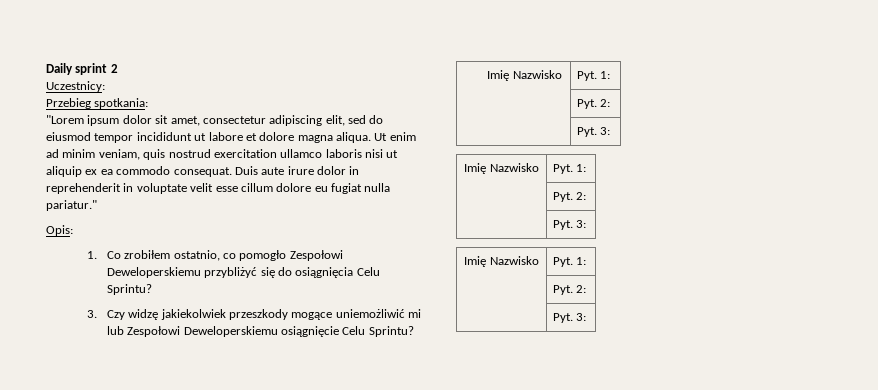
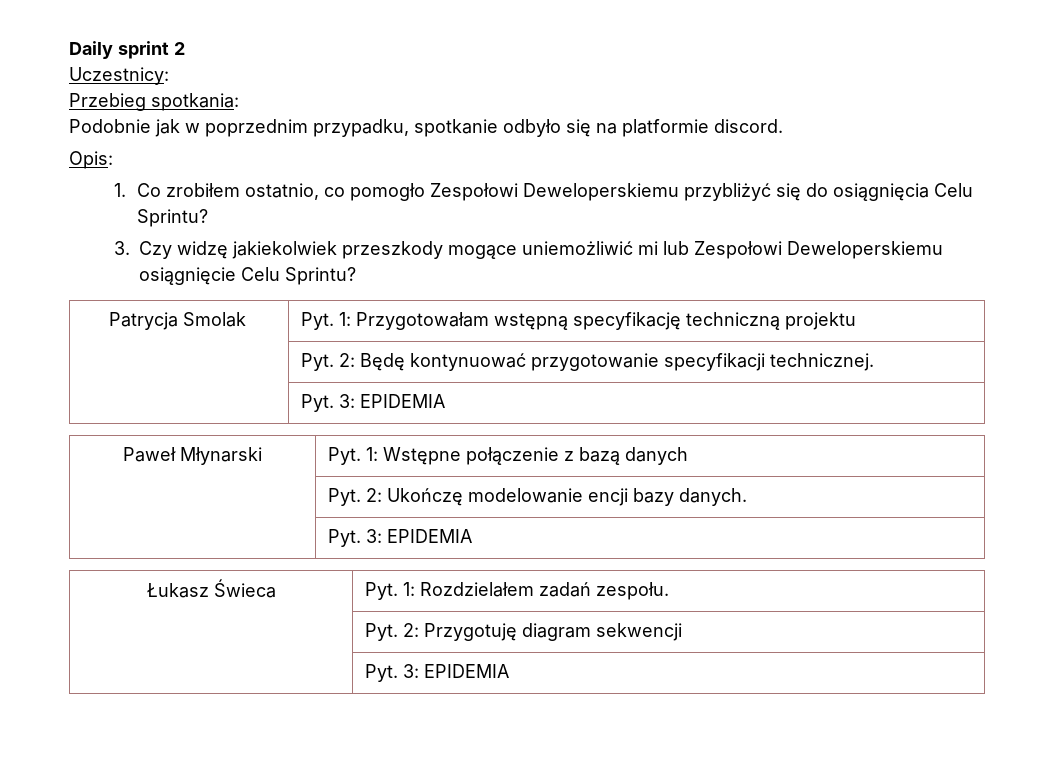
- "Lorem ipsum dolor sit amet, consectetur adipiscing elit, sed do eiusmod tempor incididunt ut labore et dolore magna aliqua. Ut enim ad minim veniam, quis nostrud exercitation ullamco laboris nisi ut aliquip ex ea commodo consequat. Duis aute irure dolor in reprehenderit in voluptate velit esse cillum dolore eu fugiat nulla pariatur."
+ Podobnie jak w poprzednim przypadku, spotkanie odbyło się na platformie discord.
  3. Czy widzę jakiekolwiek przeszkody mogące uniemożliwić mi lub Zespołowi Deweloperskiemu osiągnięcie Celu Sprintu?
- Imię Nazwisko | Pyt. 1:
- | Pyt. 2:
- | Pyt. 3:
- Imię Nazwisko | Pyt. 1:
- | Pyt. 2:
- | Pyt. 3:
- Imię Nazwisko | Pyt. 1:
- | Pyt. 2:
- | Pyt. 3:
+ Patrycja Smolak | Pyt. 1: Przygotowałam wstępną specyfikację techniczną projektu
+ | Pyt. 2: Będę kontynuować przygotowanie specyfikacji technicznej.
+ | Pyt. 3: EPIDEMIA
+ Paweł Młynarski | Pyt. 1: Wstępne połączenie z bazą danych
+ | Pyt. 2: Ukończę modelowanie encji bazy danych.
+ | Pyt. 3: EPIDEMIA
+ Łukasz Świeca | Pyt. 1: Rozdzielałem zadań zespołu.
+ | Pyt. 2: Przygotuję diagram sekwencji
+ | Pyt. 3: EPIDEMIA

